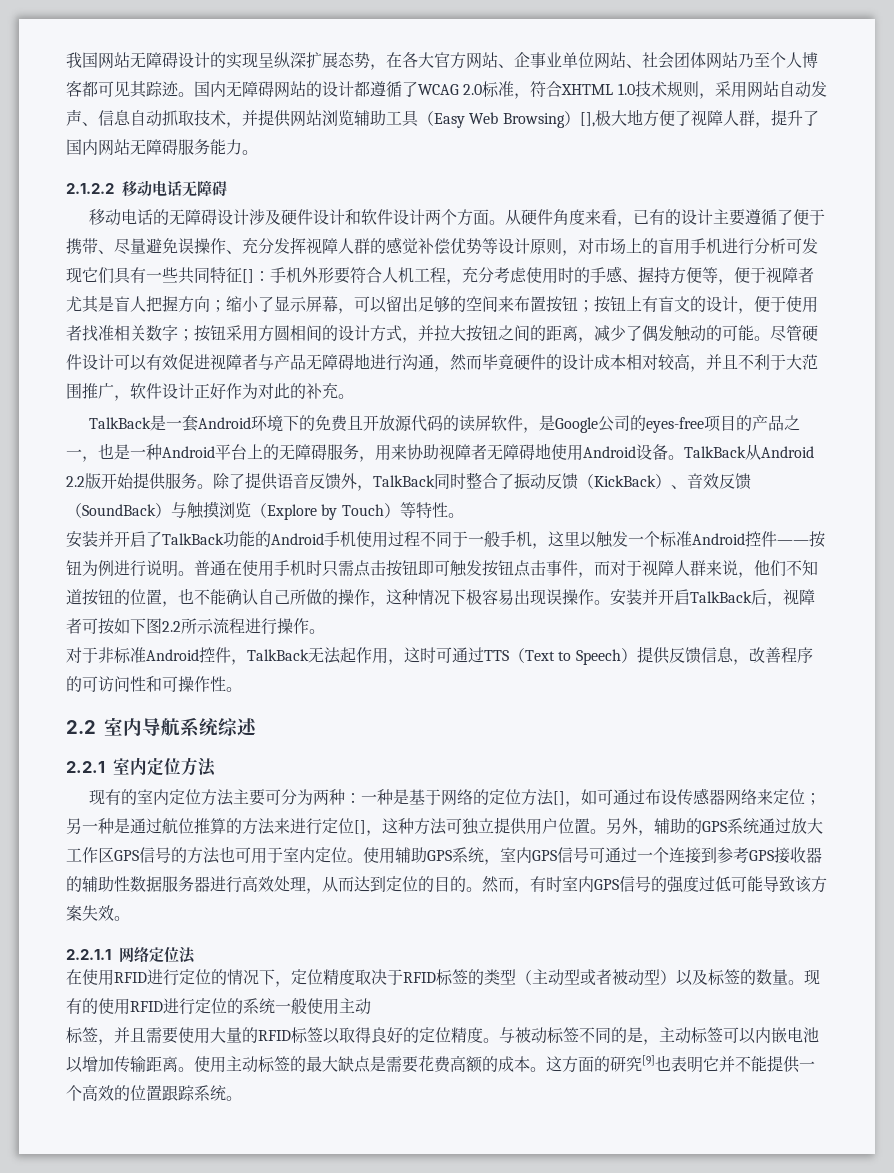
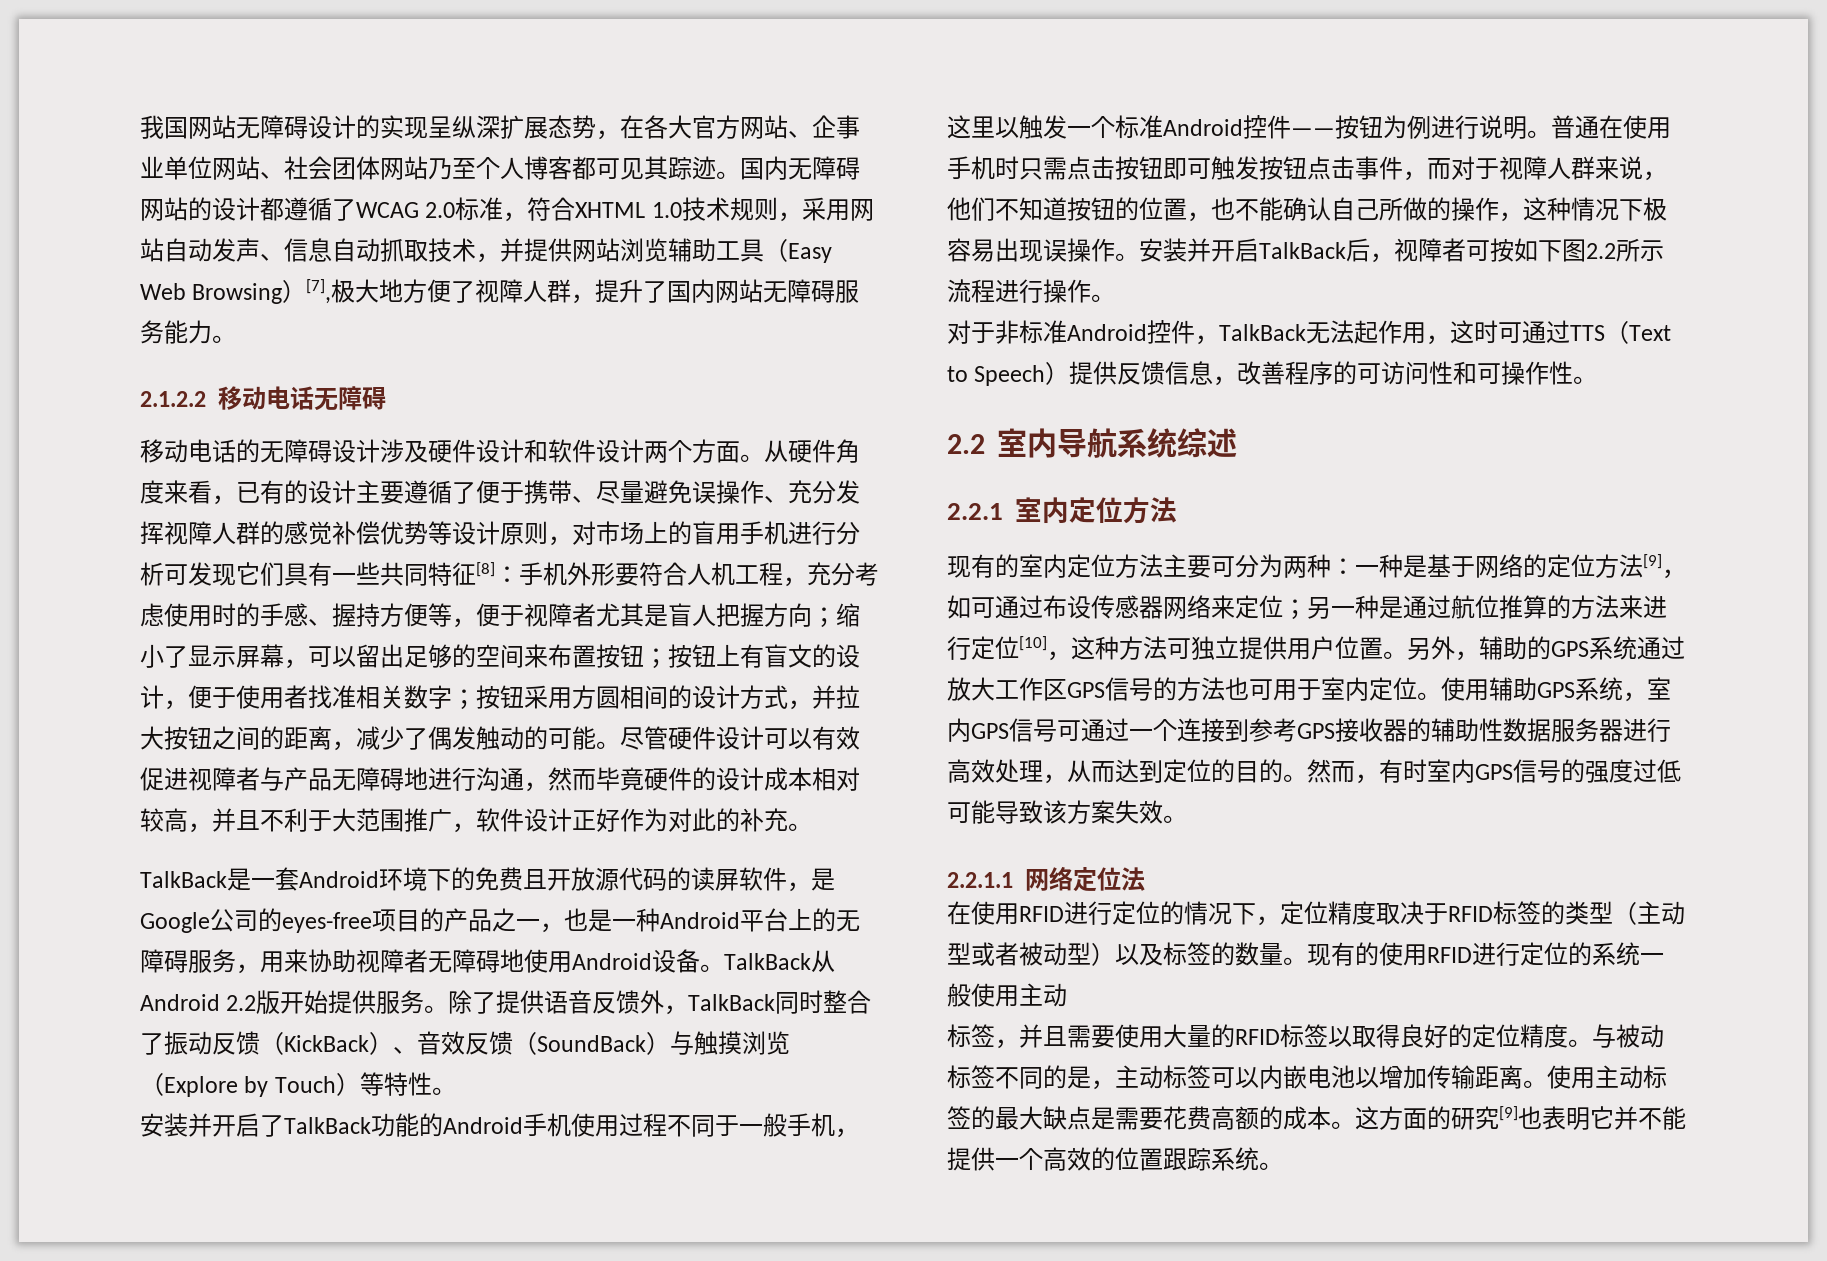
- 国内无障碍网站的设计都遵循了WCAG 2.0标准，符合XHTML 1.0技术规则，采用网站自动发声、信息自动抓取技术，并提供网站浏览辅助工具（Easy Web Browsing）[],极大地方便了视障人群，提升了国内网站无障碍服务能力。
+ 国内无障碍网站的设计都遵循了WCAG 2.0标准，符合XHTML 1.0技术规则，采用网站自动发声、信息自动抓取技术，并提供网站浏览辅助工具（Easy Web Browsing）[7],极大地方便了视障人群，提升了国内网站无障碍服务能力。
- 从硬件角度来看，已有的设计主要遵循了便于携带、尽量避免误操作、充分发挥视障人群的感觉补偿优势等设计原则，对市场上的盲用手机进行分析可发现它们具有一些共同特征[]：
+ 从硬件角度来看，已有的设计主要遵循了便于携带、尽量避免误操作、充分发挥视障人群的感觉补偿优势等设计原则，对市场上的盲用手机进行分析可发现它们具有一些共同特征[8]：
- 现有的室内定位方法主要可分为两种：一种是基于网络的定位方法[]，如可通过布设传感器网络来定位；另一种是通过航位推算的方法来进行定位[]，这种方法可独立提供用户位置。
+ 现有的室内定位方法主要可分为两种：一种是基于网络的定位方法[9]，如可通过布设传感器网络来定位；另一种是通过航位推算的方法来进行定位[10]，这种方法可独立提供用户位置。

